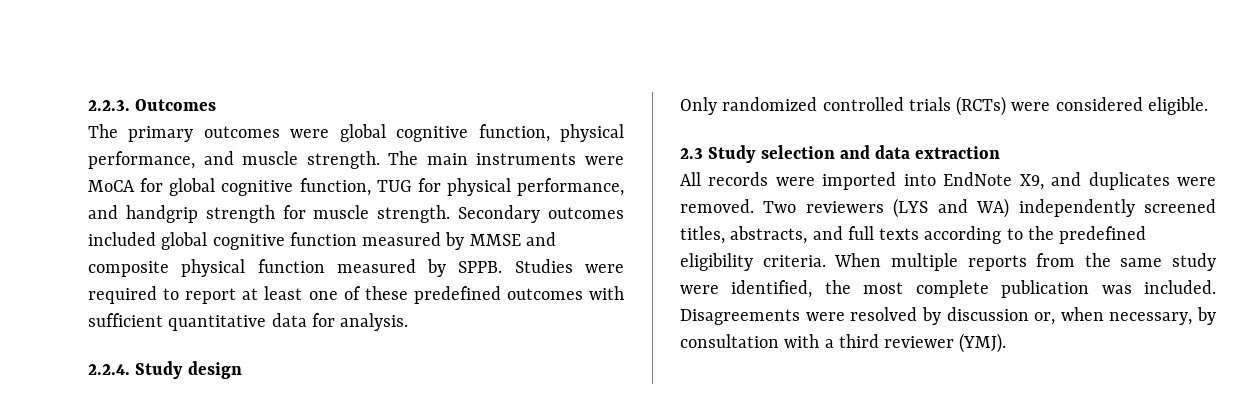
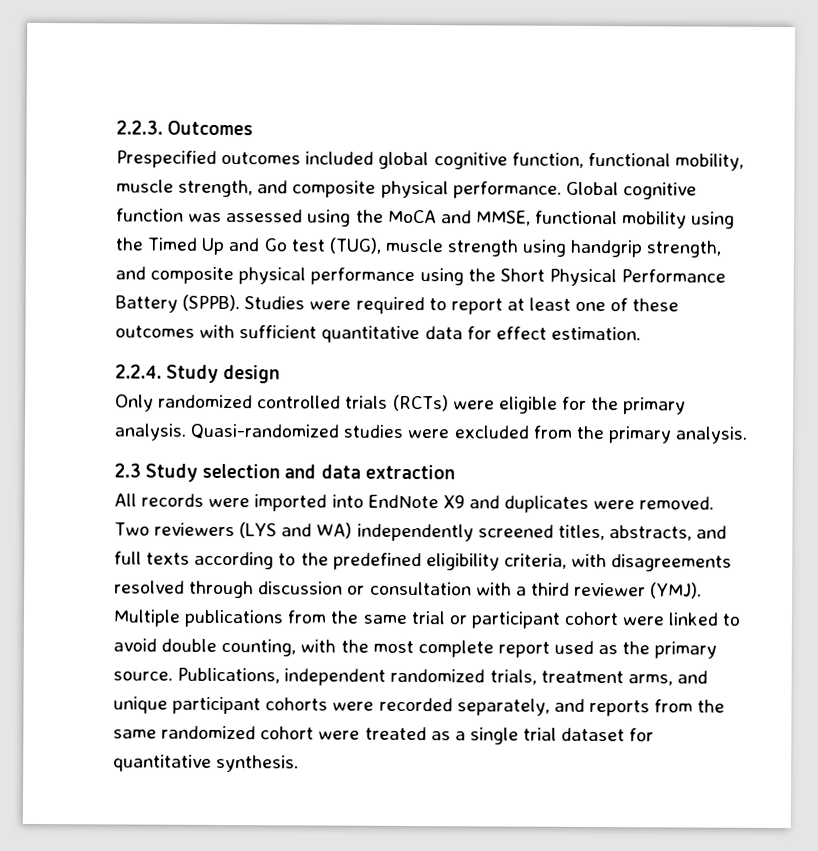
- The primary outcomes were global cognitive function, physical performance, and muscle strength. The main instruments were MoCA for global cognitive function, TUG for physical performance, and handgrip strength for muscle strength. Secondary outcomes included global cognitive function measured by MMSE and composite physical function measured by SPPB.
+ Prespecified outcomes included global cognitive function, functional mobility, muscle strength, and composite physical performance. Global cognitive function was assessed using the MoCA and MMSE, functional mobility using the Timed Up and Go test (TUG), muscle strength using handgrip strength, and composite physical performance using the Short Physical Performance Battery (SPPB).
- Studies were required to report at least one of these predefined outcomes with sufficient quantitative data for analysis.
+ Studies were required to report at least one of these outcomes with sufficient quantitative data for effect estimation.
- Only randomized controlled trials (RCTs) were considered eligible.
+ Only randomized controlled trials (RCTs) were eligible for the primary analysis. Quasi-randomized studies were excluded from the primary analysis.
- All records were imported into EndNote X9, and duplicates were removed.
+ All records were imported into EndNote X9 and duplicates were removed.
- Two reviewers (LYS and WA) independently screened titles, abstracts, and full texts according to the predefined eligibility criteria. When multiple reports from the same study were identified, the most complete publication was included. Disagreements were resolved by discussion or, when necessary, by consultation with a third reviewer (YMJ).
+ Two reviewers (LYS and WA) independently screened titles, abstracts, and full texts according to the predefined eligibility criteria, with disagreements resolved through discussion or consultation with a third reviewer (YMJ).
+ Multiple publications from the same trial or participant cohort were linked to avoid double counting, with the most complete report used as the primary source. Publications, independent randomized trials, treatment arms, and unique participant cohorts were recorded separately, and reports from the same randomized cohort were treated as a single trial dataset for quantitative synthesis.

